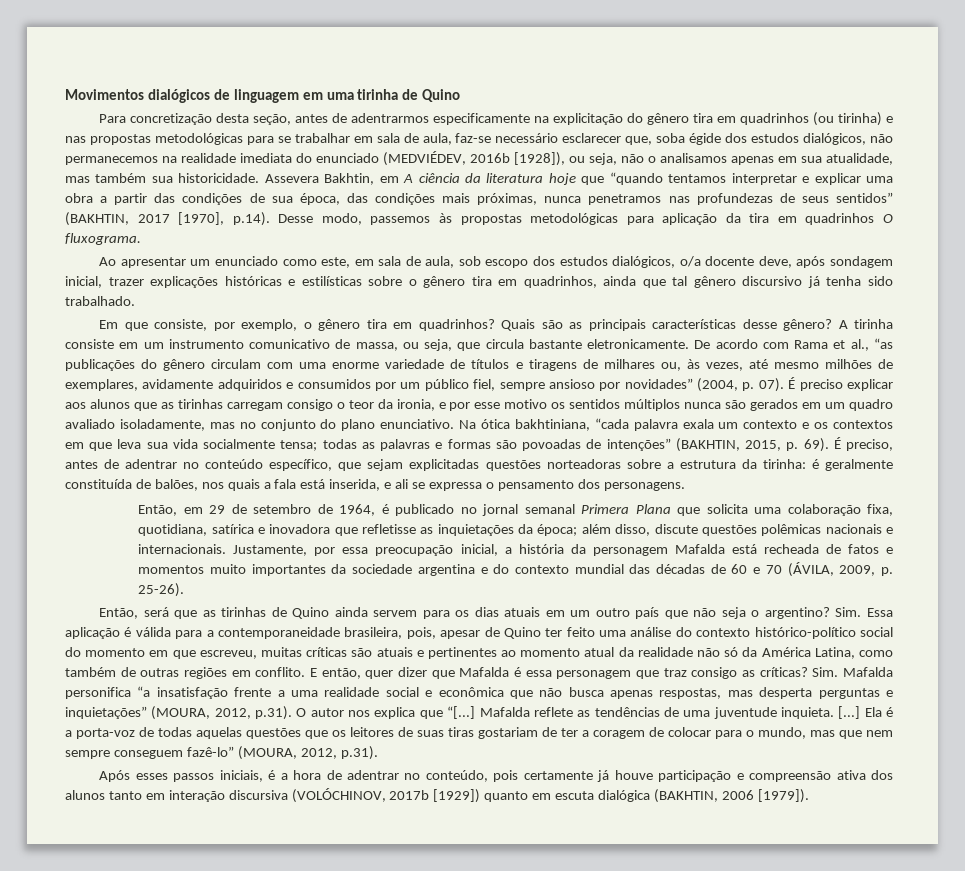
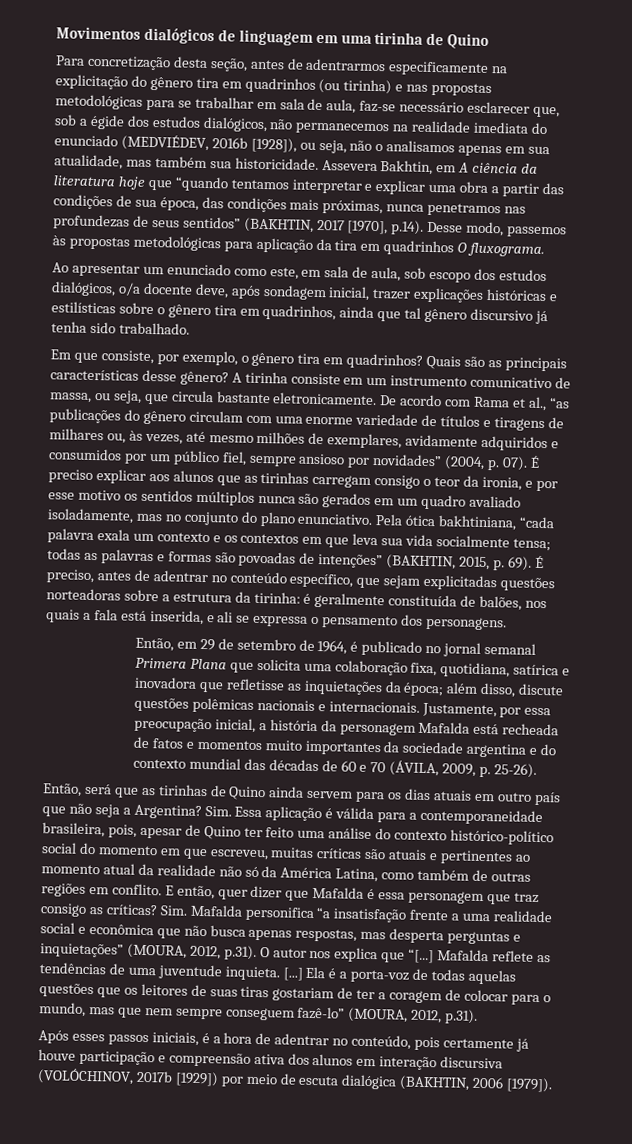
- Para concretização desta seção, antes de adentrarmos especificamente na explicitação do gênero tira em quadrinhos (ou tirinha) e nas propostas metodológicas para se trabalhar em sala de aula, faz-se necessário esclarecer que, soba égide dos estudos dialógicos, não permanecemos na realidade imediata do enunciado (MEDVIÉDEV, 2016b [1928]), ou seja, não o analisamos apenas em sua atualidade, mas também sua historicidade.
+ Para concretização desta seção, antes de adentrarmos especificamente na explicitação do gênero tira em quadrinhos (ou tirinha) e nas propostas metodológicas para se trabalhar em sala de aula, faz-se necessário esclarecer que, sob a égide dos estudos dialógicos, não permanecemos na realidade imediata do enunciado (MEDVIÉDEV, 2016b [1928]), ou seja, não o analisamos apenas em sua atualidade, mas também sua historicidade.
- Na ótica bakhtiniana, “cada palavra exala um contexto e os contextos em que leva sua vida socialmente tensa; todas as palavras e formas são povoadas de intenções” (BAKHTIN, 2015, p. 69).
+ Pela ótica bakhtiniana, “cada palavra exala um contexto e os contextos em que leva sua vida socialmente tensa; todas as palavras e formas são povoadas de intenções” (BAKHTIN, 2015, p. 69).
- Então, será que as tirinhas de Quino ainda servem para os dias atuais em um outro país que não seja o argentino?
+ Então, será que as tirinhas de Quino ainda servem para os dias atuais em outro país que não seja a Argentina?
- Após esses passos iniciais, é a hora de adentrar no conteúdo, pois certamente já houve participação e compreensão ativa dos alunos tanto em interação discursiva (VOLÓCHINOV, 2017b [1929]) quanto em escuta dialógica (BAKHTIN, 2006 [1979]).
+ Após esses passos iniciais, é a hora de adentrar no conteúdo, pois certamente já houve participação e compreensão ativa dos alunos em interação discursiva (VOLÓCHINOV, 2017b [1929]) por meio de escuta dialógica (BAKHTIN, 2006 [1979]).

